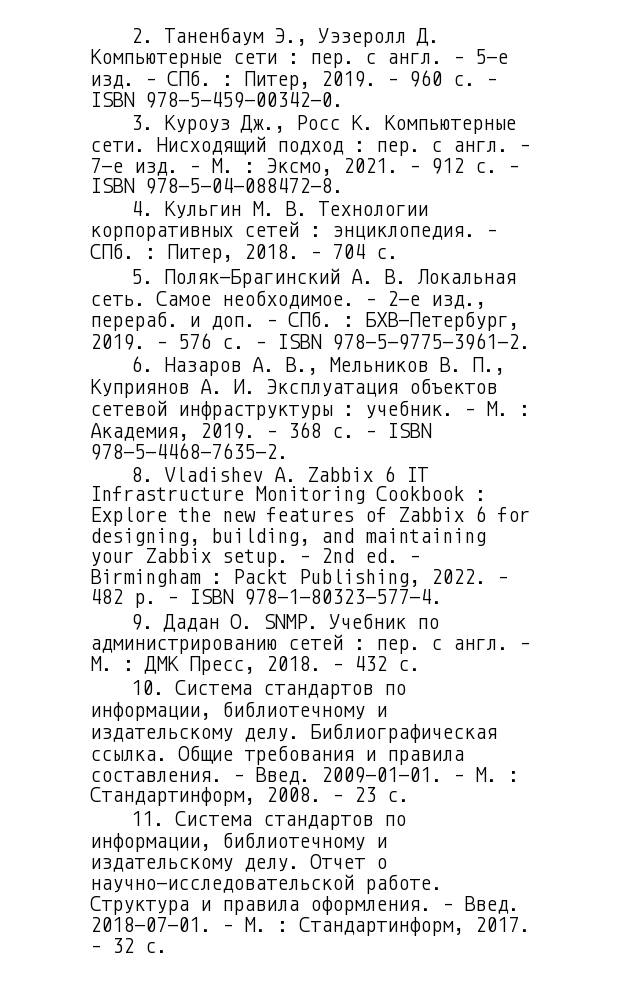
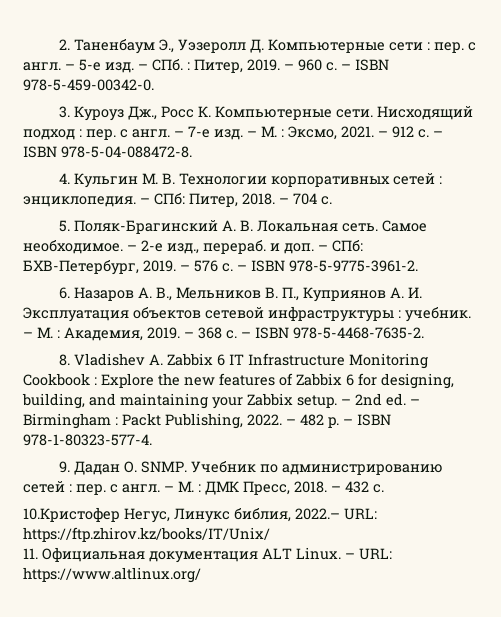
- – СПб. : Питер, 2018.
+ – СПб: Питер, 2018.
- – СПб. : БХВ-Петербург, 2019.
+ – СПб: БХВ-Петербург, 2019.
- 10. Система стандартов по информации, библиотечному и издательскому делу. Библиографическая ссылка. Общие требования и правила составления. – Введ. 2009-01-01. – М. : Стандартинформ, 2008. – 23 с.
- 11. Система стандартов по информации, библиотечному и издательскому делу. Отчет о научно-исследовательской работе. Структура и правила оформления. – Введ. 2018-07-01. – М. : Стандартинформ, 2017. – 32 с.
+ 10.Кристофер Негус, Линукс библия, 2022.– URL: https://ftp.zhirov.kz/books/IT/Unix/
+ 11. Официальная документация ALT Linux. – URL: https://www.altlinux.org/

